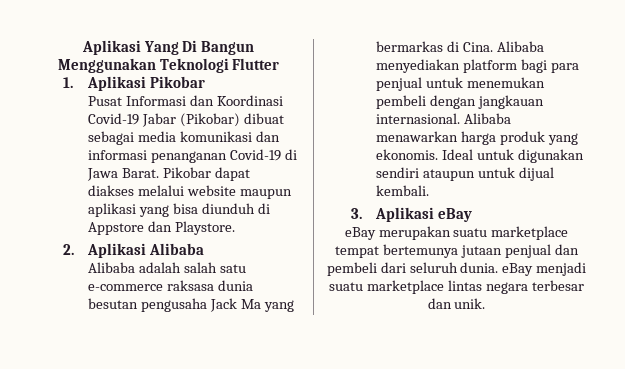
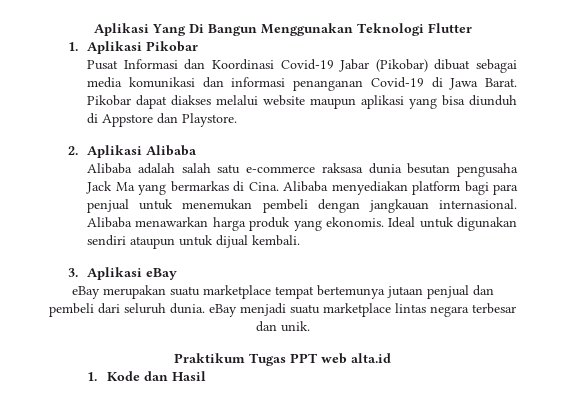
+ Praktikum Tugas PPT web alta.id
+ 1. Kode dan Hasil

